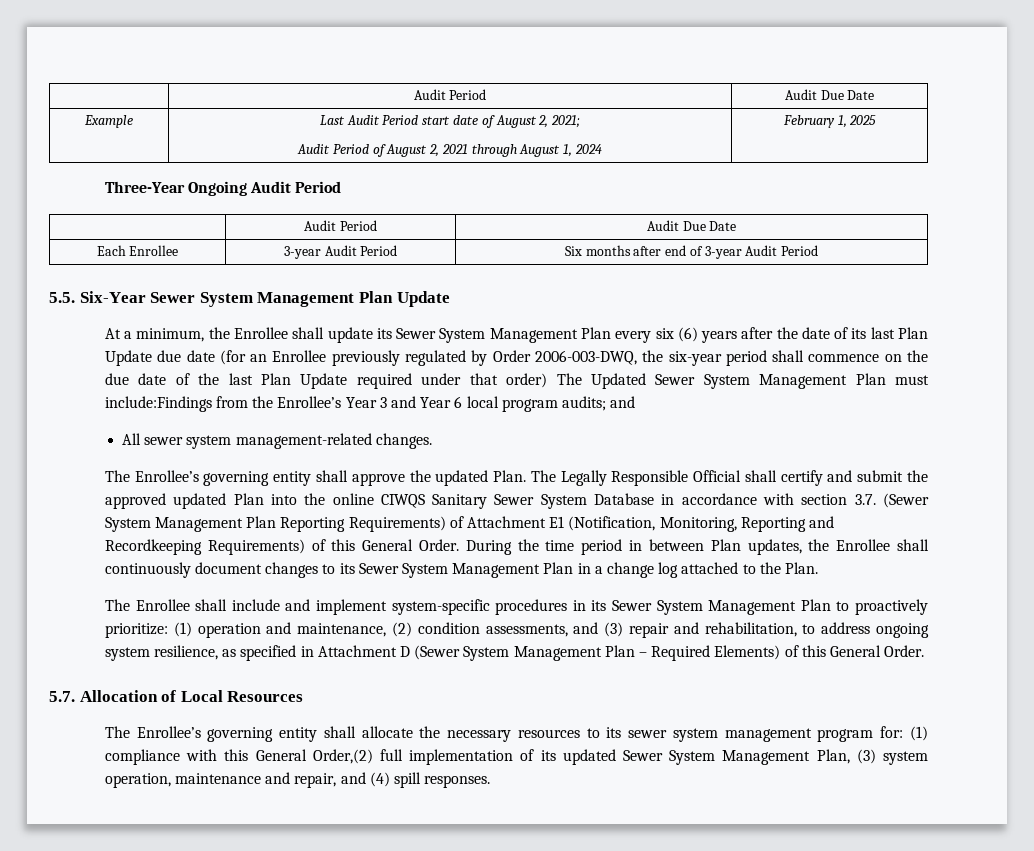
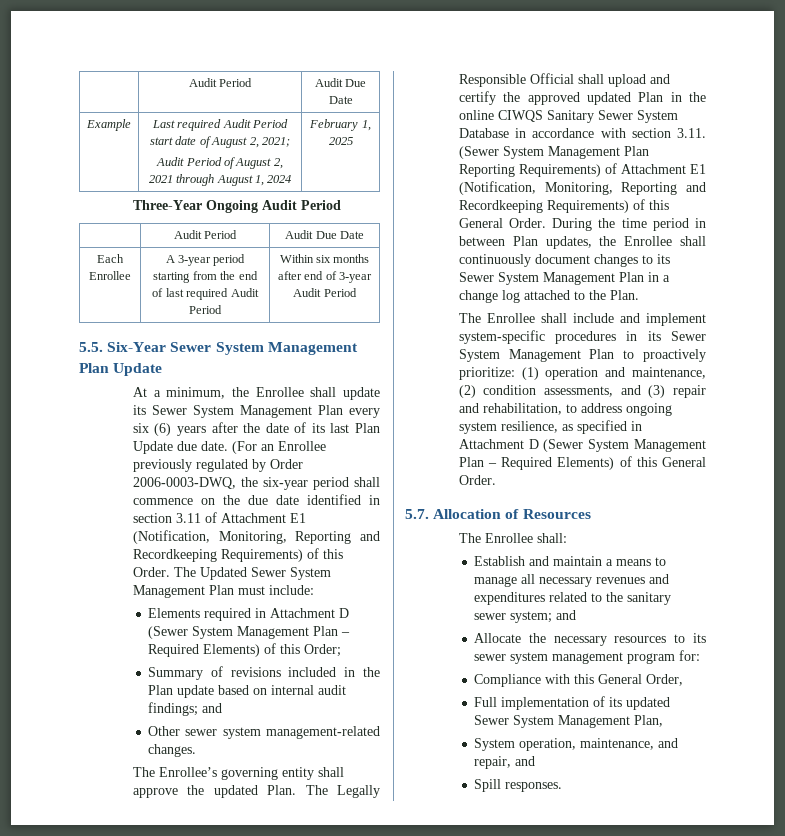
- Example | Last Audit Period start date of August 2, 2021;
+ Example | Last required Audit Period start date of August 2, 2021;
- Each Enrollee | 3-year Audit Period | Six months after end of 3-year Audit Period
+ Each Enrollee | A 3-year period starting from the end of last required Audit Period | Within six months after end of 3-year Audit Period
- At a minimum, the Enrollee shall update its Sewer System Management Plan every six (6) years after the date of its last Plan Update due date (for an Enrollee previously regulated by Order 2006-003-DWQ, the six-year period shall commence on the due date of the last Plan Update required under that order) The Updated Sewer System Management Plan must include:Findings from the Enrollee’s Year 3 and Year 6 local program audits; and
- All sewer system management-related changes.
+ At a minimum, the Enrollee shall update its Sewer System Management Plan every six (6) years after the date of its last Plan Update due date. (For an Enrollee previously regulated by Order 2006-0003-DWQ, the six-year period shall commence on the due date identified in section 3.11 of Attachment E1 (Notification, Monitoring, Reporting and Recordkeeping Requirements) of this Order. The Updated Sewer System Management Plan must include:
+ Elements required in Attachment D (Sewer System Management Plan – Required Elements) of this Order;
+ Summary of revisions included in the Plan update based on internal audit findings; and
+ Other sewer system management-related changes.
- The Legally Responsible Official shall certify and submit the approved updated Plan into the online CIWQS Sanitary Sewer System Database in accordance with section 3.7. (Sewer System Management Plan Reporting Requirements) of Attachment E1 (Notification, Monitoring, Reporting and Recordkeeping Requirements) of this General Order.
+ The Legally Responsible Official shall upload and certify the approved updated Plan in the online CIWQS Sanitary Sewer System Database in accordance with section 3.11. (Sewer System Management Plan Reporting Requirements) of Attachment E1 (Notification, Monitoring, Reporting and Recordkeeping Requirements) of this General Order.
- 5.7. Allocation of Local Resources
+ 5.7. Allocation of Resources
- The Enrollee’s governing entity shall allocate the necessary resources to its sewer system management program for: (1) compliance with this General Order,(2) full implementation of its updated Sewer System Management Plan, (3) system operation, maintenance and repair, and (4) spill responses.
+ The Enrollee shall:
+ Establish and maintain a means to manage all necessary revenues and expenditures related to the sanitary sewer system; and
+ Allocate the necessary resources to its sewer system management program for:
+ Compliance with this General Order,
+ Full implementation of its updated Sewer System Management Plan,
+ System operation, maintenance, and repair, and
+ Spill responses.

